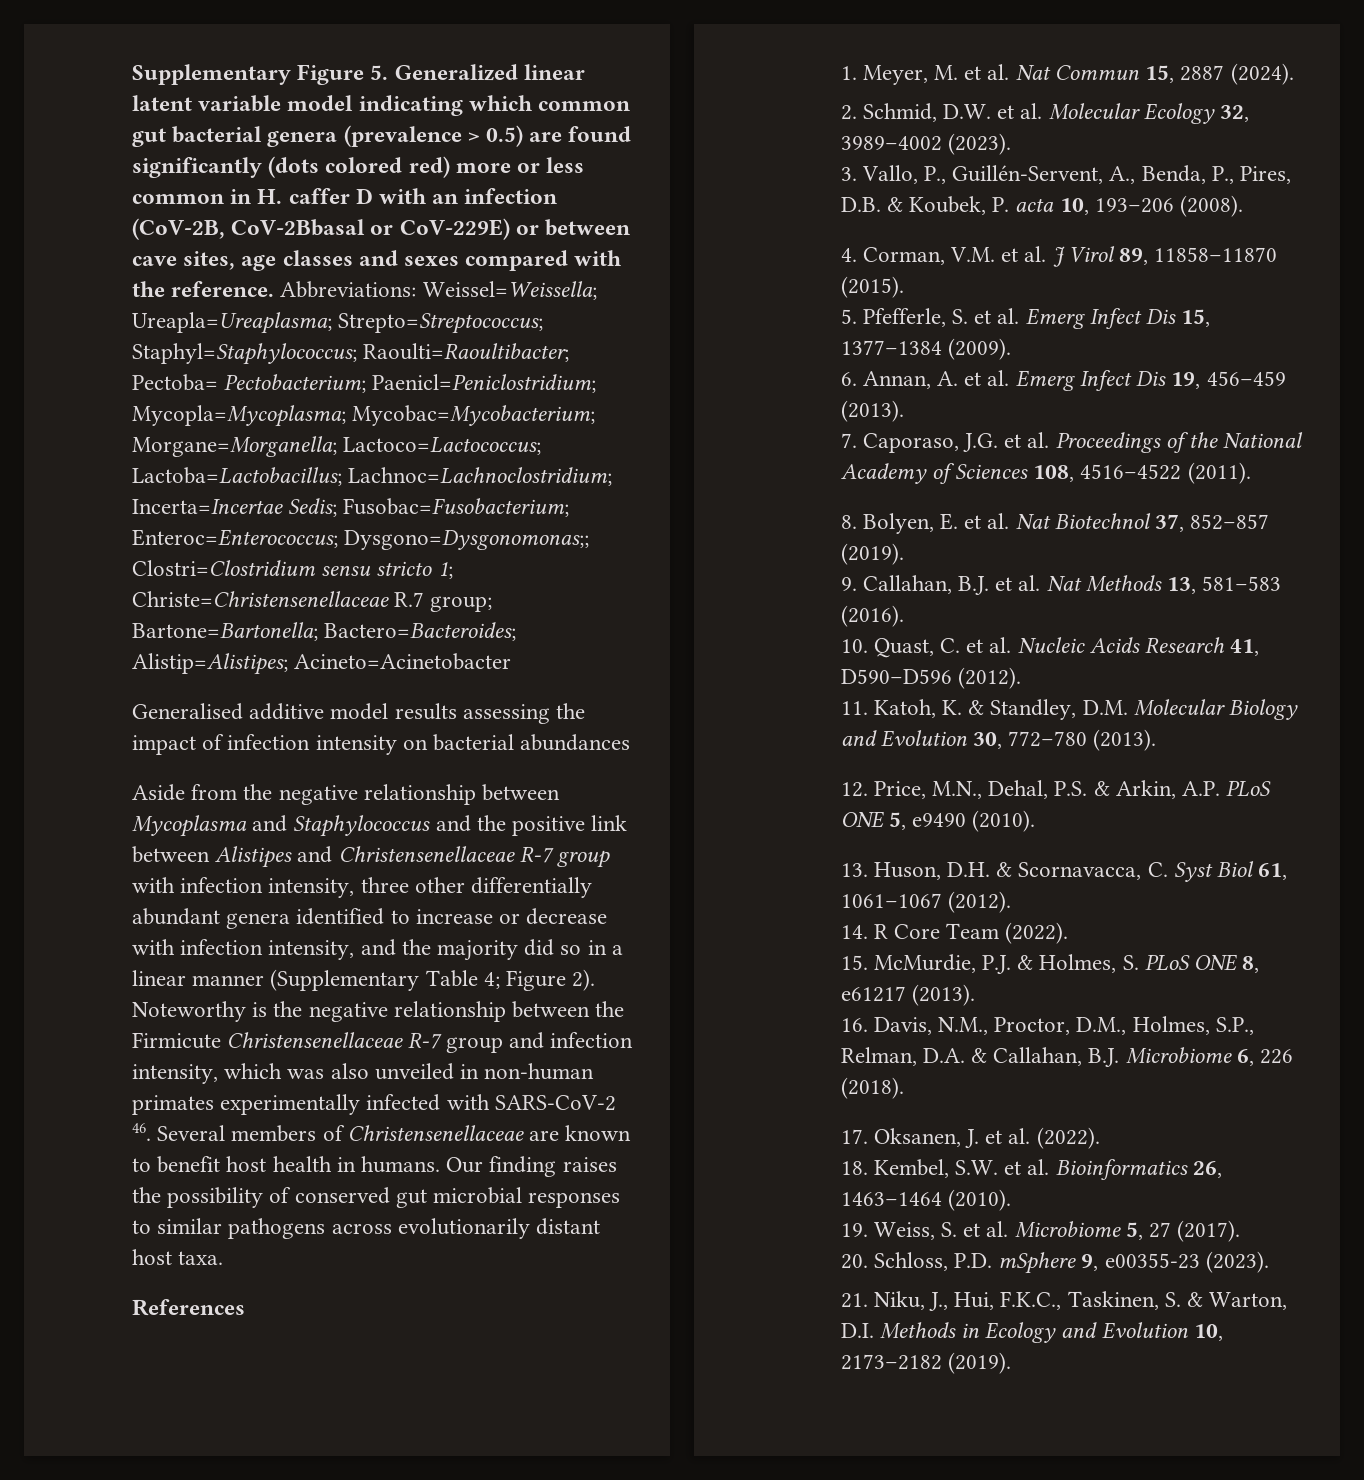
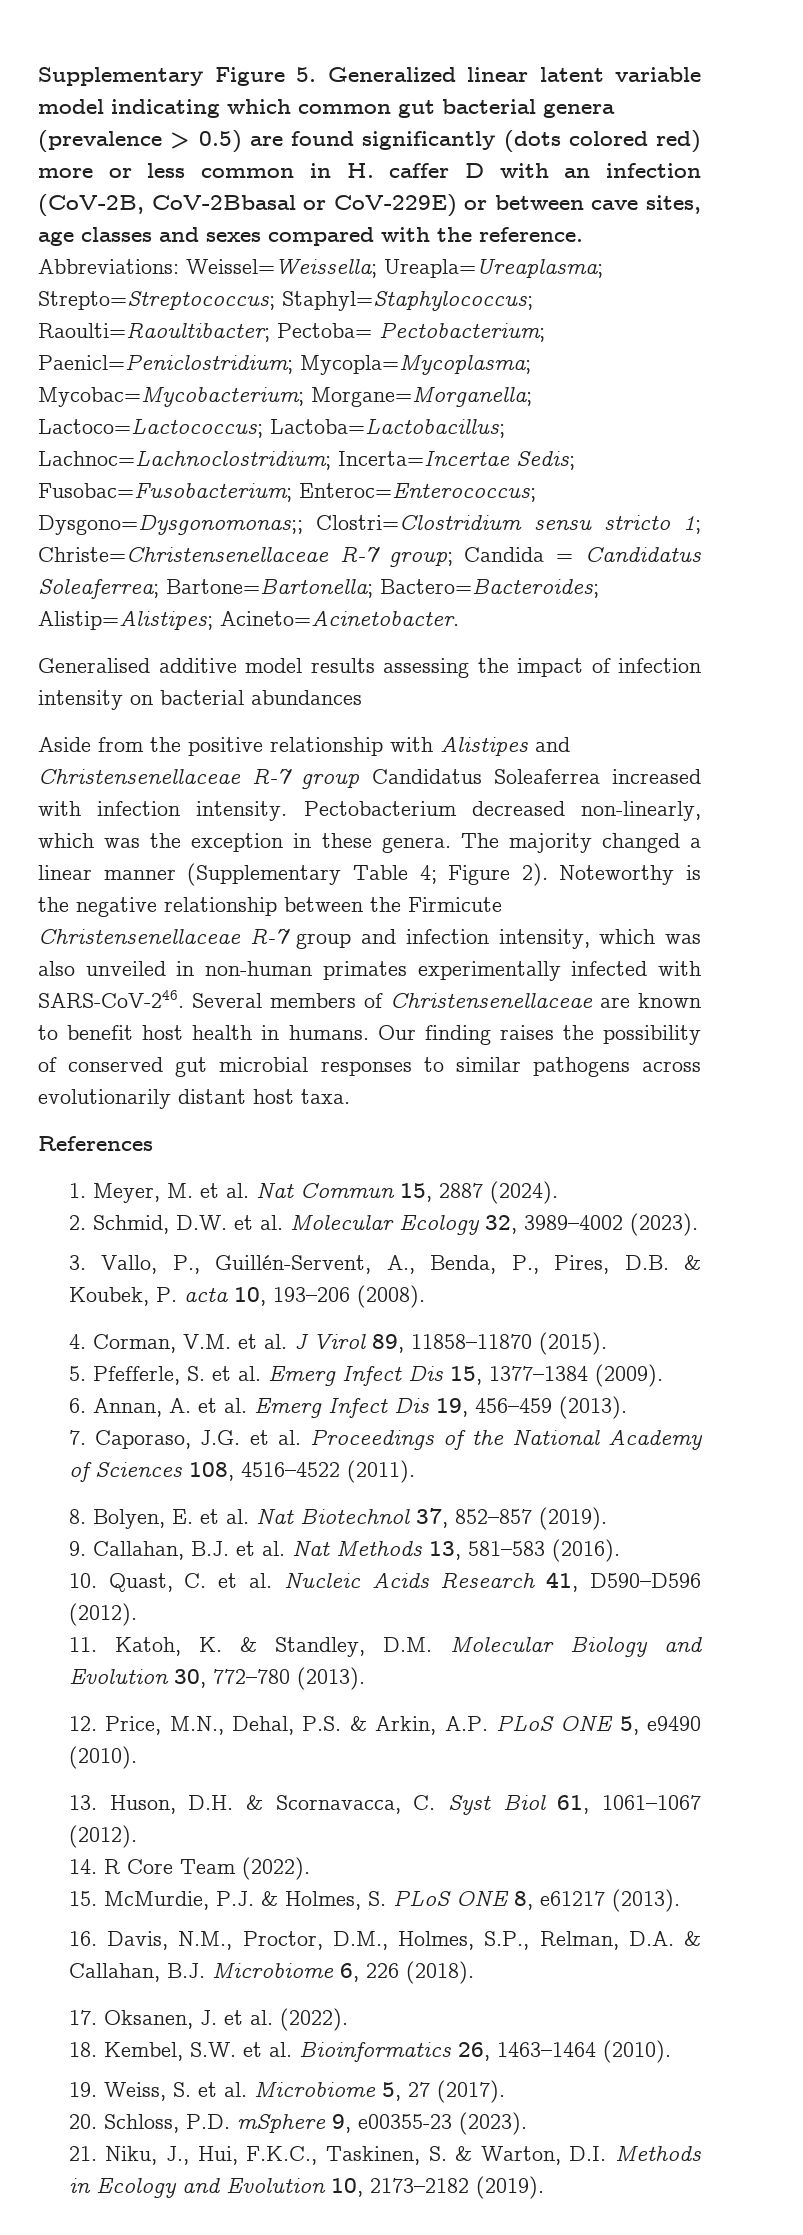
- Abbreviations: Weissel=Weissella; Ureapla=Ureaplasma; Strepto=Streptococcus; Staphyl=Staphylococcus; Raoulti=Raoultibacter; Pectoba= Pectobacterium; Paenicl=Peniclostridium; Mycopla=Mycoplasma; Mycobac=Mycobacterium; Morgane=Morganella; Lactoco=Lactococcus; Lactoba=Lactobacillus; Lachnoc=Lachnoclostridium; Incerta=Incertae Sedis; Fusobac=Fusobacterium; Enteroc=Enterococcus; Dysgono=Dysgonomonas;; Clostri=Clostridium sensu stricto 1; Christe=Christensenellaceae R.7 group; Bartone=Bartonella; Bactero=Bacteroides; Alistip=Alistipes; Acineto=Acinetobacter
+ Abbreviations: Weissel=Weissella; Ureapla=Ureaplasma; Strepto=Streptococcus; Staphyl=Staphylococcus; Raoulti=Raoultibacter; Pectoba= Pectobacterium; Paenicl=Peniclostridium; Mycopla=Mycoplasma; Mycobac=Mycobacterium; Morgane=Morganella; Lactoco=Lactococcus; Lactoba=Lactobacillus; Lachnoc=Lachnoclostridium; Incerta=Incertae Sedis; Fusobac=Fusobacterium; Enteroc=Enterococcus; Dysgono=Dysgonomonas;; Clostri=Clostridium sensu stricto 1; Christe=Christensenellaceae R-7 group; Candida = Candidatus Soleaferrea; Bartone=Bartonella; Bactero=Bacteroides; Alistip=Alistipes; Acineto=Acinetobacter.
- Aside from the negative relationship between Mycoplasma and Staphylococcus and the positive link between Alistipes and Christensenellaceae R-7 group with infection intensity, three other differentially abundant genera identified to increase or decrease with infection intensity, and the majority did so in a linear manner (Supplementary Table 4; Figure 2).
+ Aside from the positive relationship with Alistipes and Christensenellaceae R-7 group Candidatus Soleaferrea increased with infection intensity. Pectobacterium decreased non-linearly, which was the exception in these genera. The majority changed a linear manner (Supplementary Table 4; Figure 2).
- Noteworthy is the negative relationship between the Firmicute Christensenellaceae R-7 group and infection intensity, which was also unveiled in non-human primates experimentally infected with SARS-CoV-2 46. Several members of Christensenellaceae are known to benefit host health in humans.
+ Noteworthy is the negative relationship between the Firmicute Christensenellaceae R-7 group and infection intensity, which was also unveiled in non-human primates experimentally infected with SARS-CoV-246. Several members of Christensenellaceae are known to benefit host health in humans.

